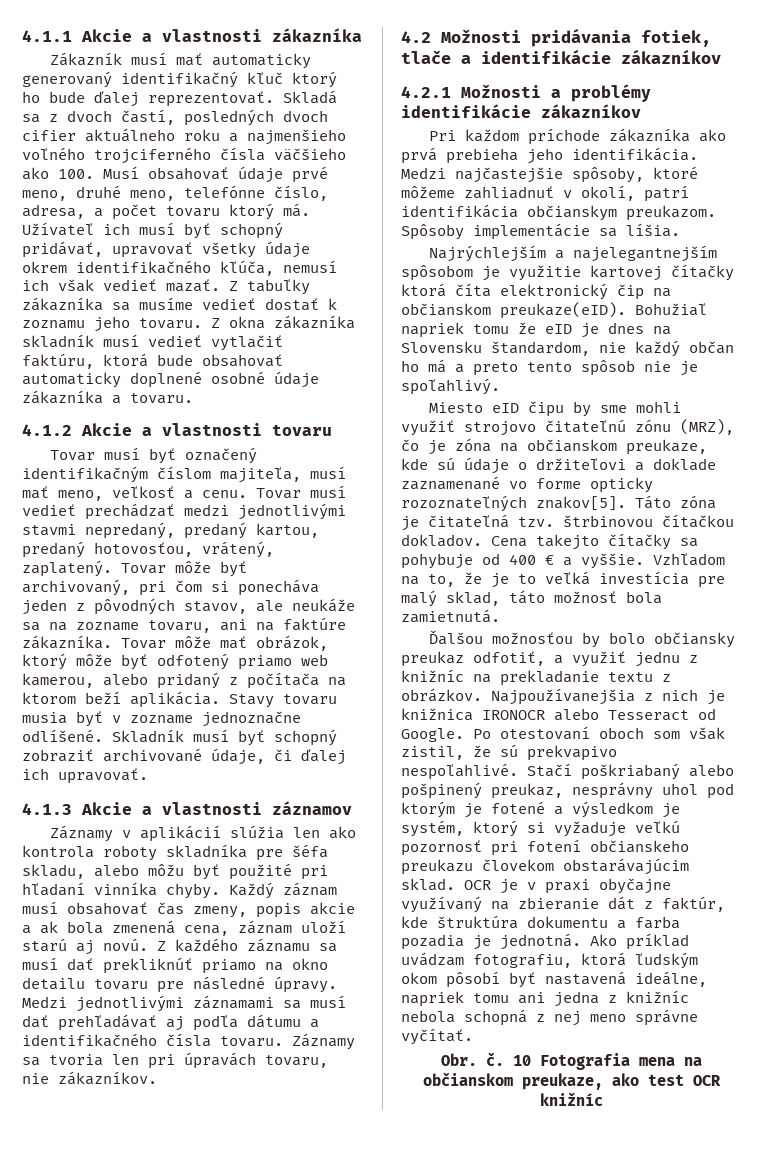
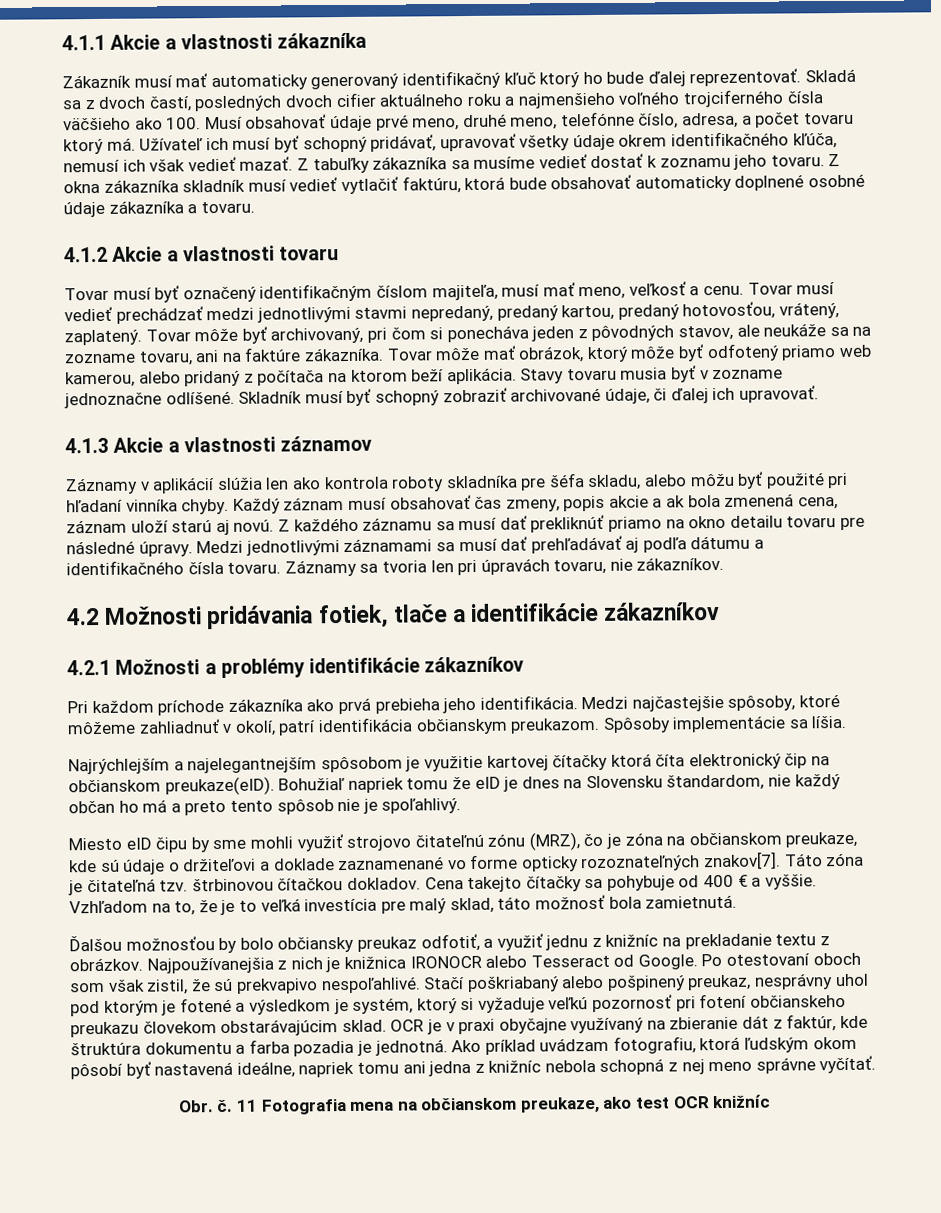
- Miesto eID čipu by sme mohli využiť strojovo čitateľnú zónu (MRZ), čo je zóna na občianskom preukaze, kde sú údaje o držiteľovi a doklade zaznamenané vo forme opticky rozoznateľných znakov[5].
+ Miesto eID čipu by sme mohli využiť strojovo čitateľnú zónu (MRZ), čo je zóna na občianskom preukaze, kde sú údaje o držiteľovi a doklade zaznamenané vo forme opticky rozoznateľných znakov[7].
- 10 Fotografia mena na občianskom preukaze, ako test OCR knižníc
+ 11 Fotografia mena na občianskom preukaze, ako test OCR knižníc

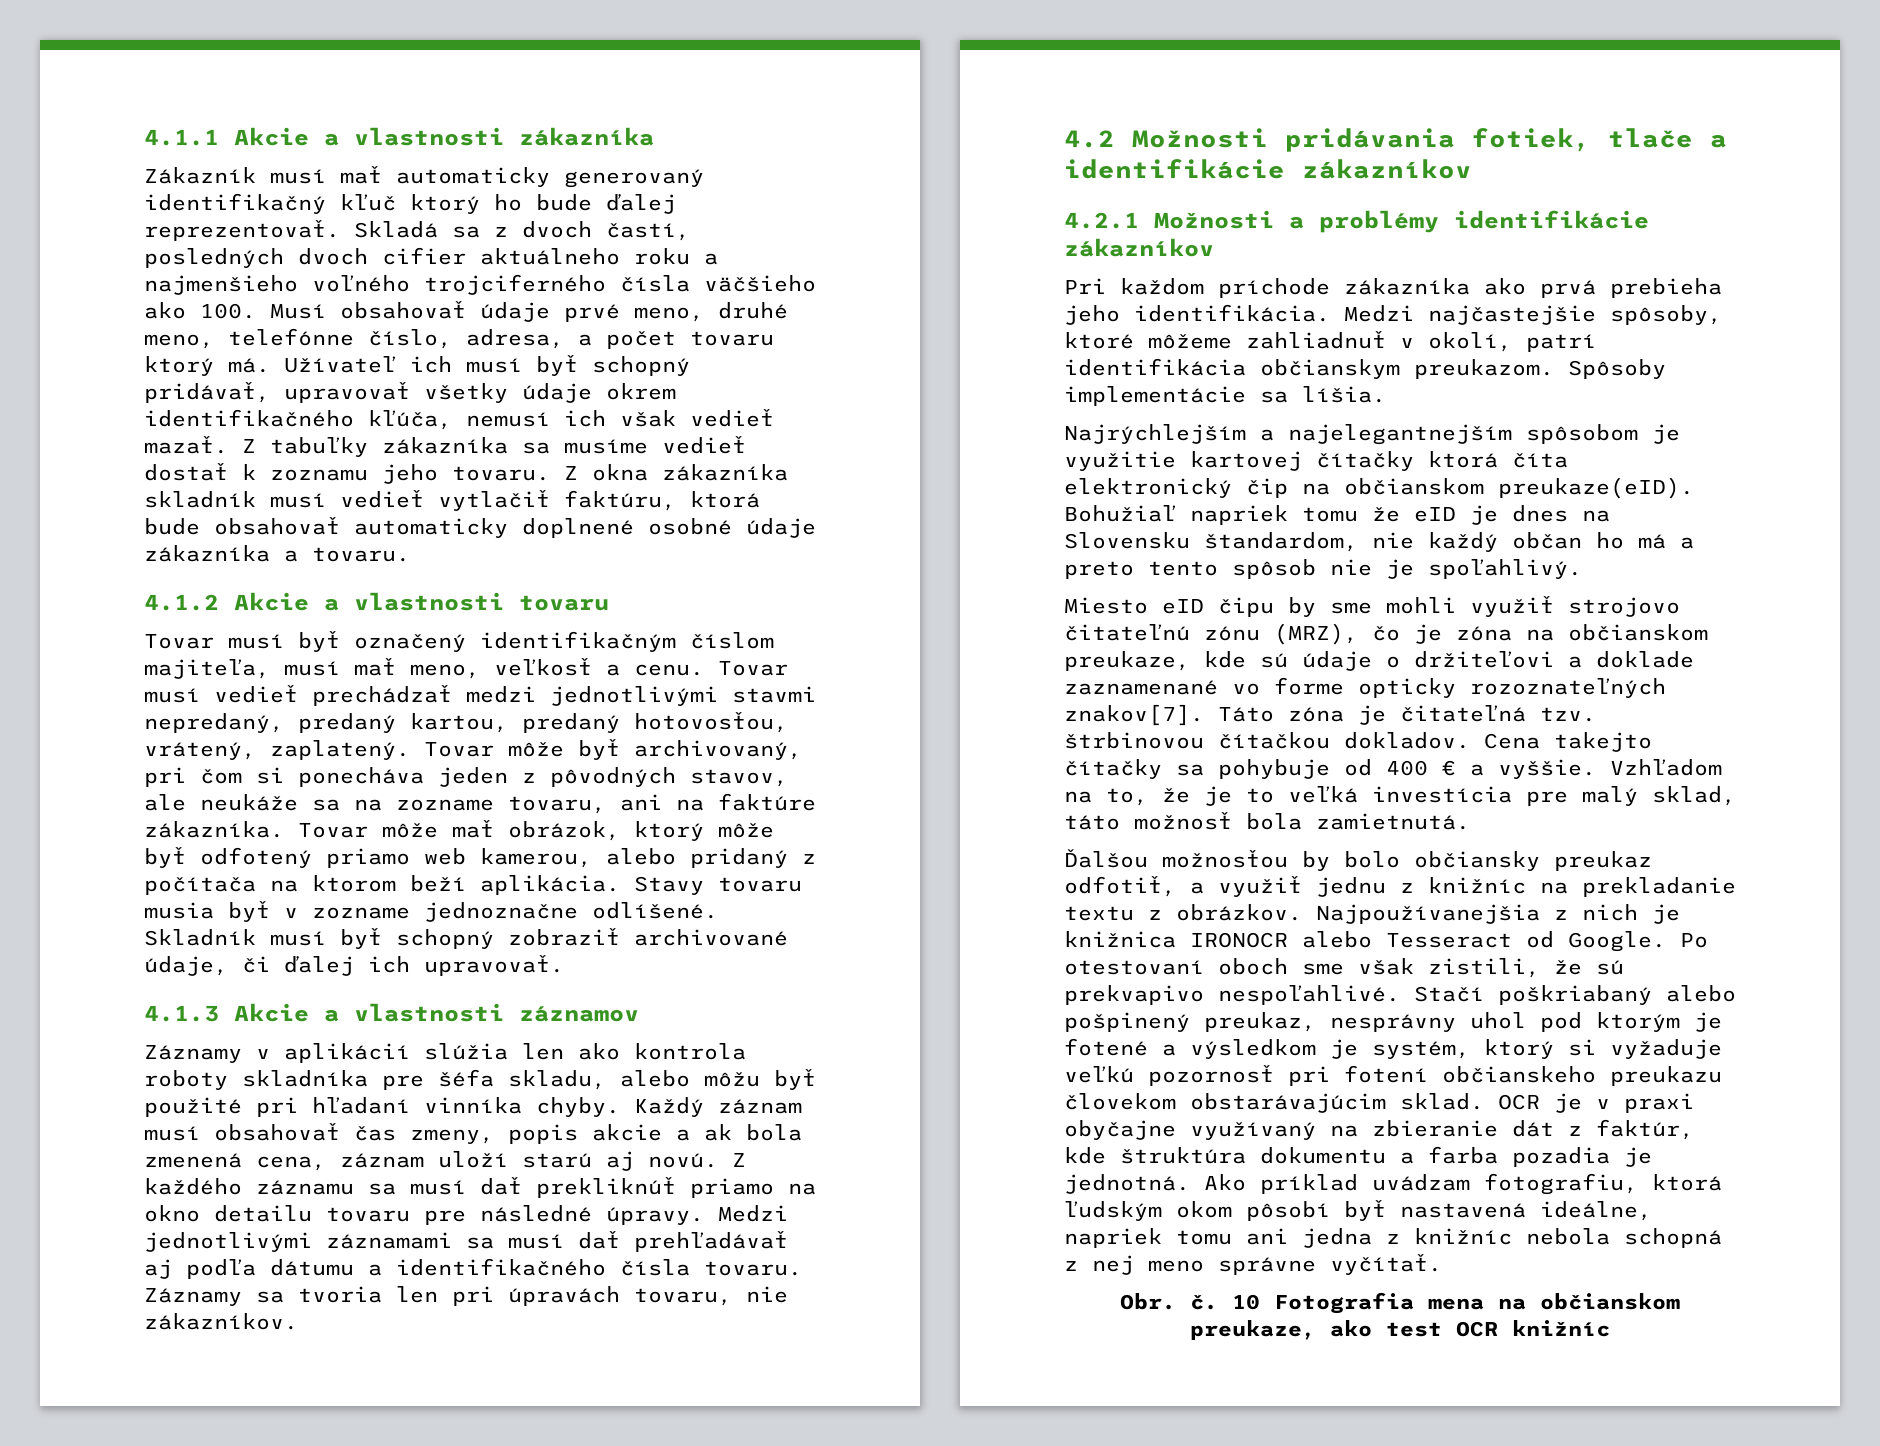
- Po otestovaní oboch som však zistil, že sú prekvapivo nespoľahlivé.
+ Po otestovaní oboch sme však zistili, že sú prekvapivo nespoľahlivé.
- 11 Fotografia mena na občianskom preukaze, ako test OCR knižníc
+ 10 Fotografia mena na občianskom preukaze, ako test OCR knižníc

